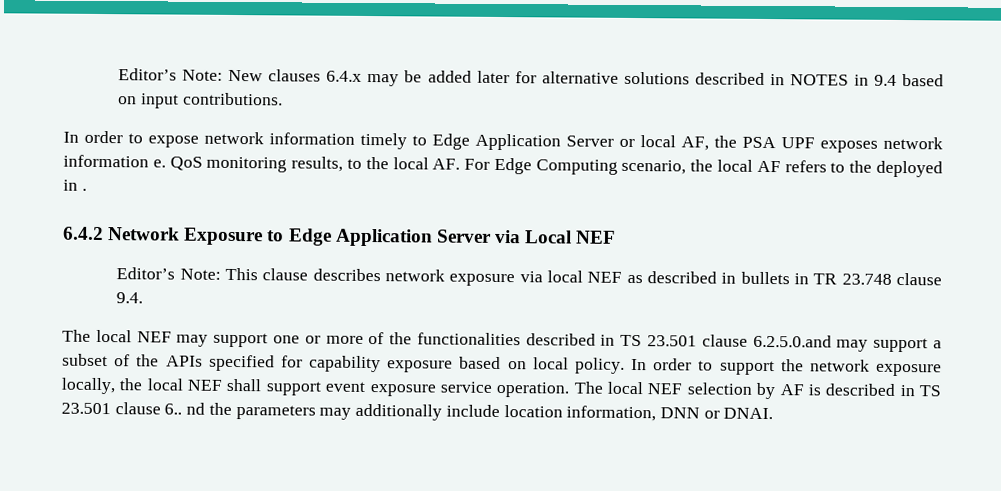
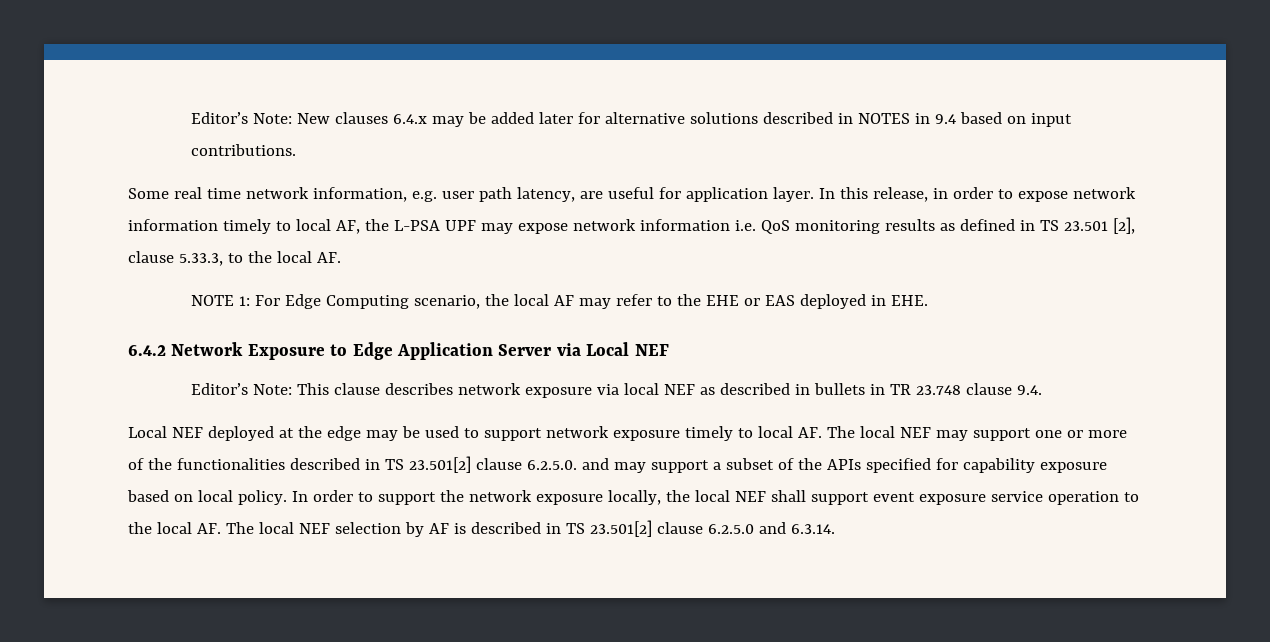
- In order to expose network information timely to Edge Application Server or local AF, the PSA UPF exposes network information e. QoS monitoring results, to the local AF. For Edge Computing scenario, the local AF refers to the deployed in .
+ Some real time network information, e.g. user path latency, are useful for application layer. In this release, in order to expose network information timely to local AF, the L-PSA UPF may expose network information i.e. QoS monitoring results as defined in TS 23.501 [2], clause 5.33.3, to the local AF.
+ NOTE 1: For Edge Computing scenario, the local AF may refer to the EHE or EAS deployed in EHE.
- The local NEF may support one or more of the functionalities described in TS 23.501 clause 6.2.5.0.and may support a subset of the APIs specified for capability exposure based on local policy.
+ Local NEF deployed at the edge may be used to support network exposure timely to local AF. The local NEF may support one or more of the functionalities described in TS 23.501[2] clause 6.2.5.0. and may support a subset of the APIs specified for capability exposure based on local policy.
- In order to support the network exposure locally, the local NEF shall support event exposure service operation. The local NEF selection by AF is described in TS 23.501 clause 6.. nd the parameters may additionally include location information, DNN or DNAI.
+ In order to support the network exposure locally, the local NEF shall support event exposure service operation to the local AF. The local NEF selection by AF is described in TS 23.501[2] clause 6.2.5.0 and 6.3.14.

